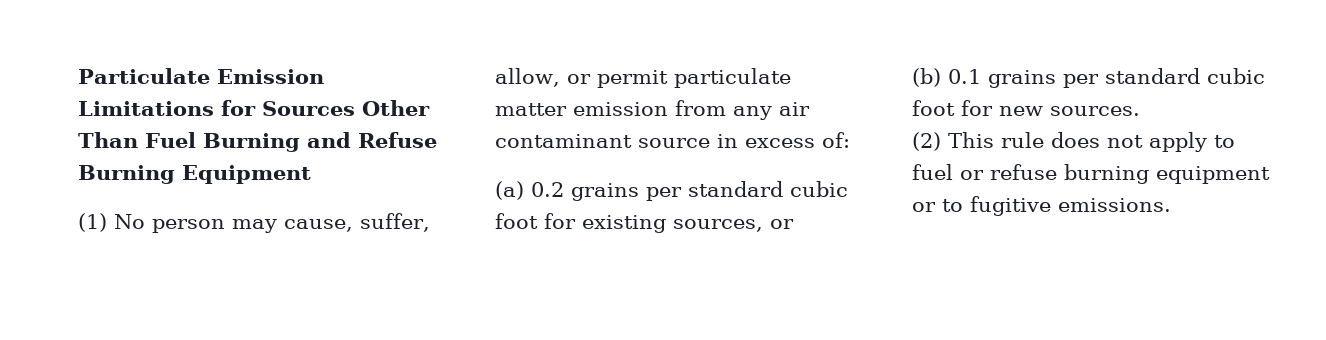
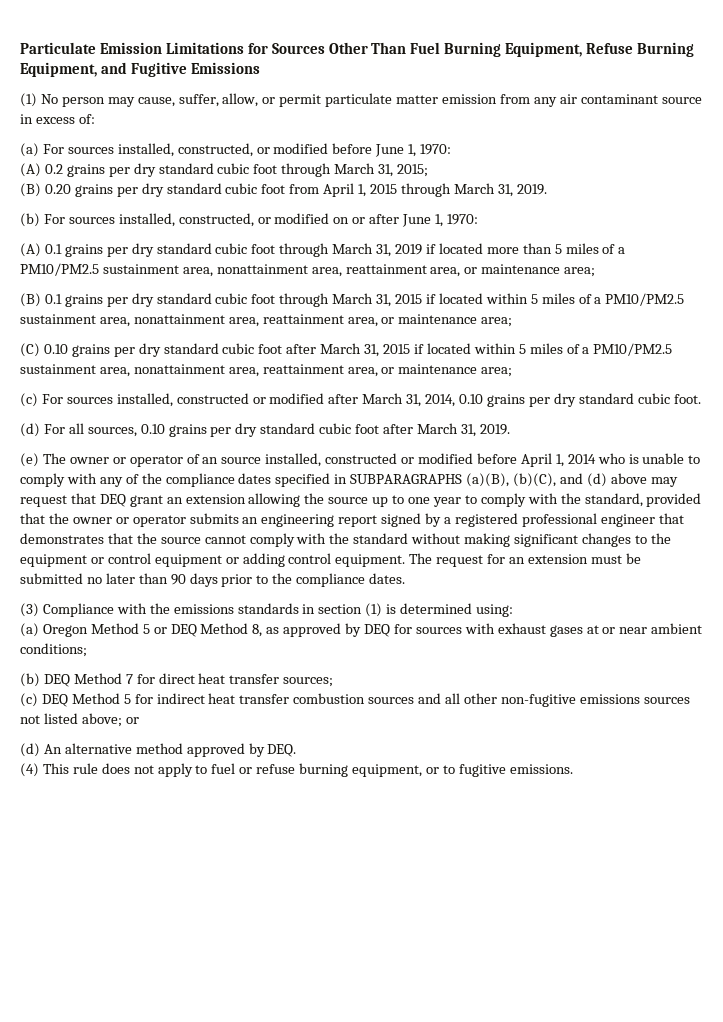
- Particulate Emission Limitations for Sources Other Than Fuel Burning and Refuse Burning Equipment
+ Particulate Emission Limitations for Sources Other Than Fuel Burning Equipment, Refuse Burning Equipment, and Fugitive Emissions
- (a) 0.2 grains per standard cubic foot for existing sources, or
- (b) 0.1 grains per standard cubic foot for new sources.
- (2) This rule does not apply to fuel or refuse burning equipment or to fugitive emissions.
+ (a) For sources installed, constructed, or modified before June 1, 1970:
+ (A) 0.2 grains per dry standard cubic foot through March 31, 2015;
+ (B) 0.20 grains per dry standard cubic foot from April 1, 2015 through March 31, 2019.
+ (b) For sources installed, constructed, or modified on or after June 1, 1970:
+ (A) 0.1 grains per dry standard cubic foot through March 31, 2019 if located more than 5 miles of a PM10/PM2.5 sustainment area, nonattainment area, reattainment area, or maintenance area;
+ (B) 0.1 grains per dry standard cubic foot through March 31, 2015 if located within 5 miles of a PM10/PM2.5 sustainment area, nonattainment area, reattainment area, or maintenance area;
+ (C) 0.10 grains per dry standard cubic foot after March 31, 2015 if located within 5 miles of a PM10/PM2.5 sustainment area, nonattainment area, reattainment area, or maintenance area;
+ (c) For sources installed, constructed or modified after March 31, 2014, 0.10 grains per dry standard cubic foot.
+ (d) For all sources, 0.10 grains per dry standard cubic foot after March 31, 2019.
+ (e) The owner or operator of an source installed, constructed or modified before April 1, 2014 who is unable to comply with any of the compliance dates specified in SUBPARAGRAPHS (a)(B), (b)(C), and (d) above may request that DEQ grant an extension allowing the source up to one year to comply with the standard, provided that the owner or operator submits an engineering report signed by a registered professional engineer that demonstrates that the source cannot comply with the standard without making significant changes to the equipment or control equipment or adding control equipment. The request for an extension must be submitted no later than 90 days prior to the compliance dates.
+ (3) Compliance with the emissions standards in section (1) is determined using:
+ (a) Oregon Method 5 or DEQ Method 8, as approved by DEQ for sources with exhaust gases at or near ambient conditions;
+ (b) DEQ Method 7 for direct heat transfer sources;
+ (c) DEQ Method 5 for indirect heat transfer combustion sources and all other non-fugitive emissions sources not listed above; or
+ (d) An alternative method approved by DEQ.
+ (4) This rule does not apply to fuel or refuse burning equipment, or to fugitive emissions.

